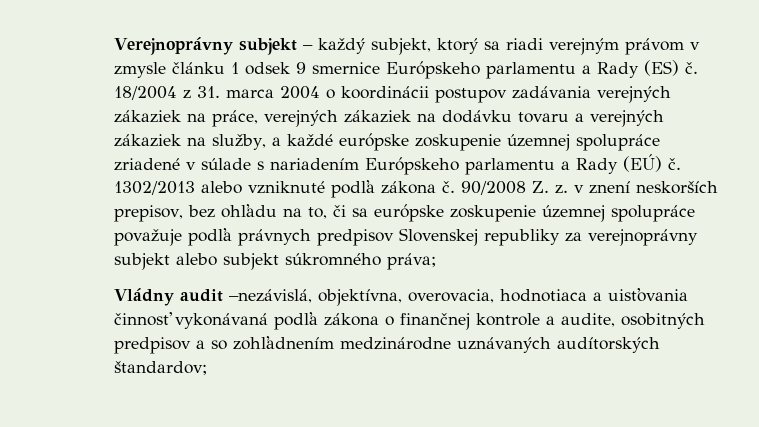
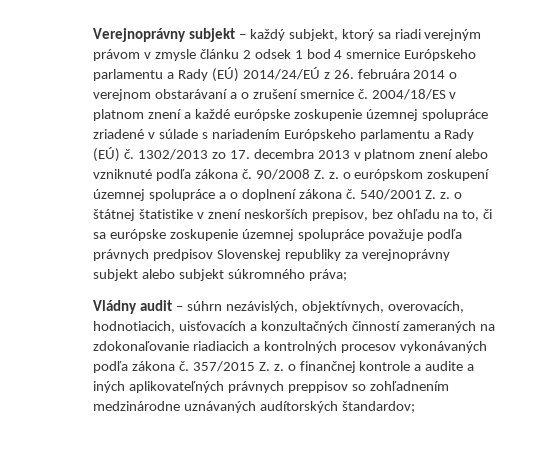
- Verejnoprávny subjekt – každý subjekt, ktorý sa riadi verejným právom v zmysle článku 1 odsek 9 smernice Európskeho parlamentu a Rady (ES) č. 18/2004 z 31. marca 2004 o koordinácii postupov zadávania verejných zákaziek na práce, verejných zákaziek na dodávku tovaru a verejných zákaziek na služby, a každé európske zoskupenie územnej spolupráce zriadené v súlade s nariadením Európskeho parlamentu a Rady (EÚ) č.
+ Verejnoprávny subjekt – každý subjekt, ktorý sa riadi verejným právom v zmysle článku 2 odsek 1 bod 4 smernice Európskeho parlamentu a Rady (EÚ) 2014/24/EÚ z 26. februára 2014 o verejnom obstarávaní a o zrušení smernice č. 2004/18/ES v platnom znení a každé európske zoskupenie územnej spolupráce zriadené v súlade s nariadením Európskeho parlamentu a Rady (EÚ) č.
- 1302/2013 alebo vzniknuté podľa zákona č.
+ 1302/2013 zo 17. decembra 2013 v platnom znení alebo vzniknuté podľa zákona č.
- 90/2008 Z. z. v znení neskorších prepisov, bez ohľadu na to, či sa európske zoskupenie územnej spolupráce považuje podľa právnych predpisov Slovenskej republiky za verejnoprávny subjekt alebo subjekt súkromného práva;
+ 90/2008 Z. z. o európskom zoskupení územnej spolupráce a o doplnení zákona č. 540/2001 Z. z. o štátnej štatistike v znení neskorších prepisov, bez ohľadu na to, či sa európske zoskupenie územnej spolupráce považuje podľa právnych predpisov Slovenskej republiky za verejnoprávny subjekt alebo subjekt súkromného práva;
- Vládny audit –nezávislá, objektívna, overovacia, hodnotiaca a uisťovania činnosť vykonávaná podľa zákona o finančnej kontrole a audite, osobitných predpisov a so zohľadnením medzinárodne uznávaných audítorských štandardov;
+ Vládny audit – súhrn nezávislých, objektívnych, overovacích, hodnotiacich, uisťovacích a konzultačných činností zameraných na zdokonaľovanie riadiacich a kontrolných procesov vykonávaných podľa zákona č. 357/2015 Z. z. o finančnej kontrole a audite a iných aplikovateľných právnych preppisov so zohľadnením medzinárodne uznávaných audítorských štandardov;

